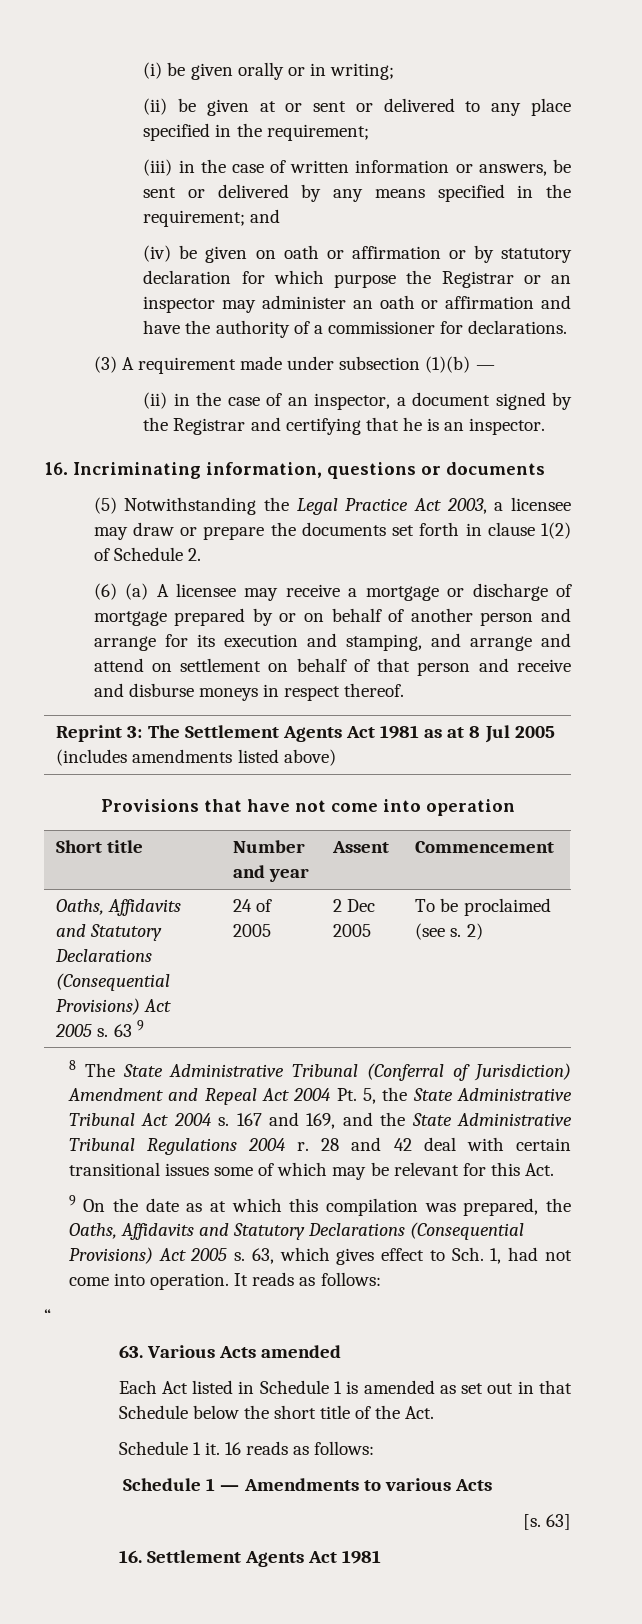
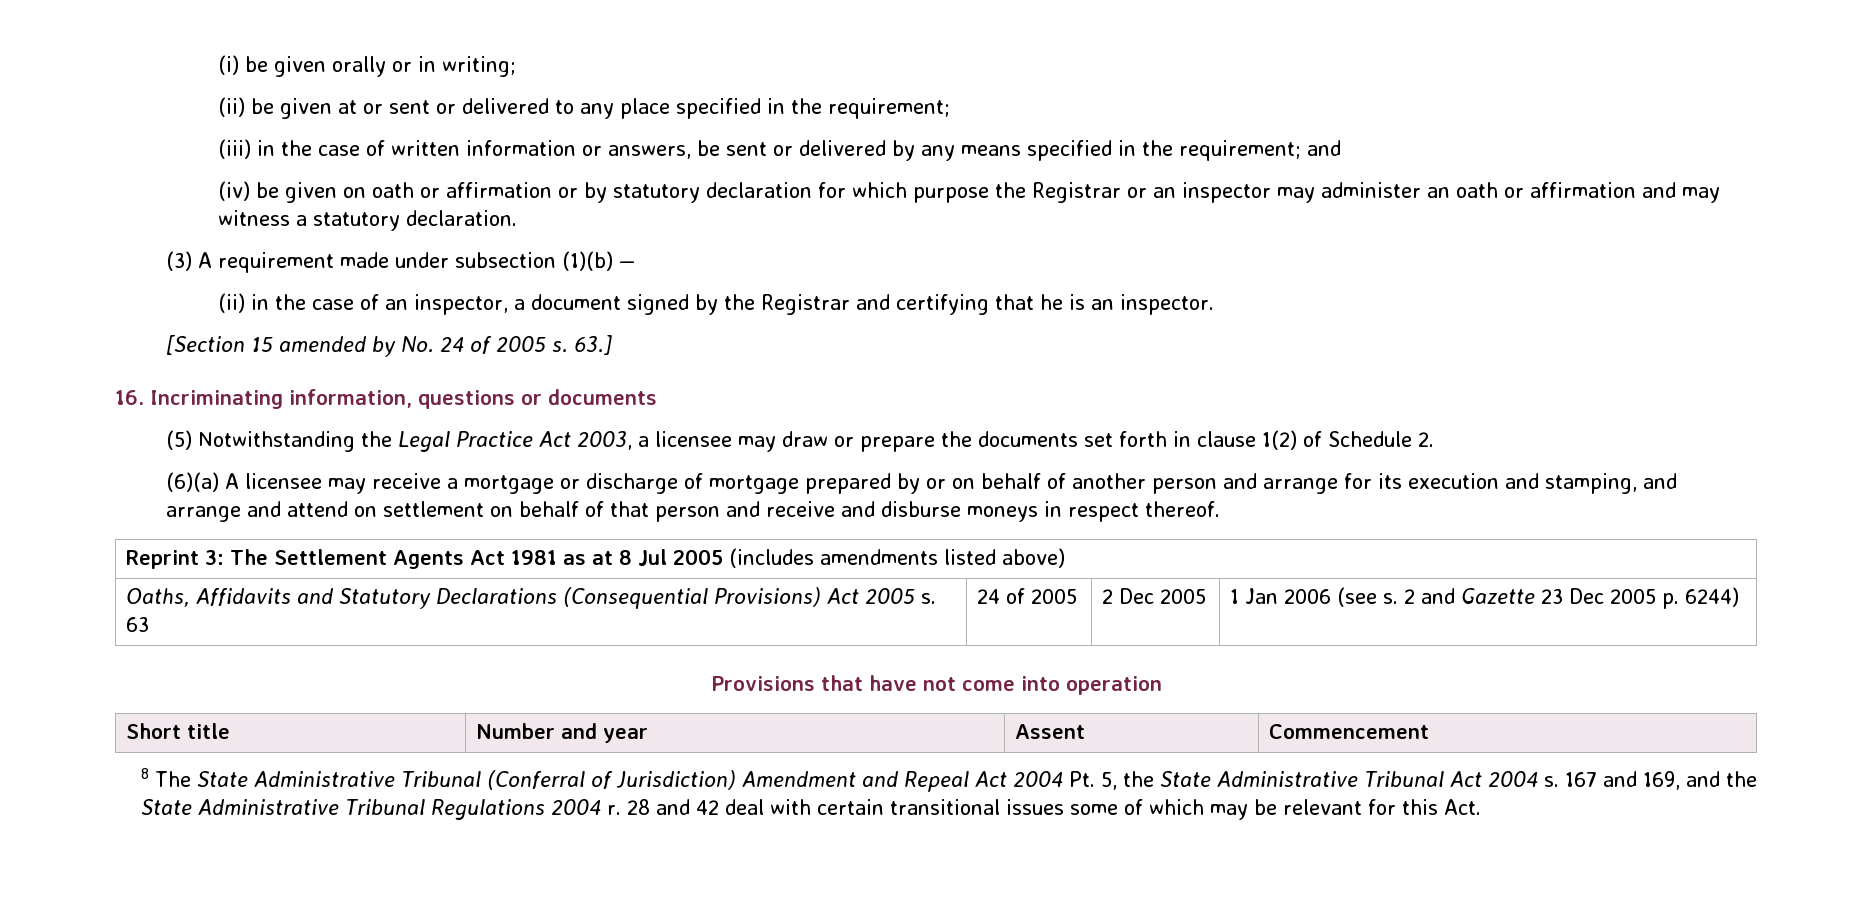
- (iv) be given on oath or affirmation or by statutory declaration for which purpose the Registrar or an inspector may administer an oath or affirmation and have the authority of a commissioner for declarations.
+ (iv) be given on oath or affirmation or by statutory declaration for which purpose the Registrar or an inspector may administer an oath or affirmation and may witness a statutory declaration.
+ [Section 15 amended by No. 24 of 2005 s. 63.]
- (6) (a) A licensee may receive a mortgage or discharge of mortgage prepared by or on behalf of another person and arrange for its execution and stamping, and arrange and attend on settlement on behalf of that person and receive and disburse moneys in respect thereof.
+ (6)(a) A licensee may receive a mortgage or discharge of mortgage prepared by or on behalf of another person and arrange for its execution and stamping, and arrange and attend on settlement on behalf of that person and receive and disburse moneys in respect thereof.
+ Oaths, Affidavits and Statutory Declarations (Consequential Provisions) Act 2005 s. 63 | 24 of 2005 | 2 Dec 2005 | 1 Jan 2006 (see s. 2 and Gazette 23 Dec 2005 p. 6244)
- Oaths, Affidavits and Statutory Declarations (Consequential Provisions) Act 2005 s. 63 9 | 24 of 2005 | 2 Dec 2005 | To be proclaimed (see s. 2)
- 9 On the date as at which this compilation was prepared, the Oaths, Affidavits and Statutory Declarations (Consequential Provisions) Act 2005 s. 63, which gives effect to Sch. 1, had not come into operation. It reads as follows:
- “
- 63. Various Acts amended
- Each Act listed in Schedule 1 is amended as set out in that Schedule below the short title of the Act.
- Schedule 1 it. 16 reads as follows:
- Schedule 1 — Amendments to various Acts
- [s. 63]
- 16. Settlement Agents Act 1981

